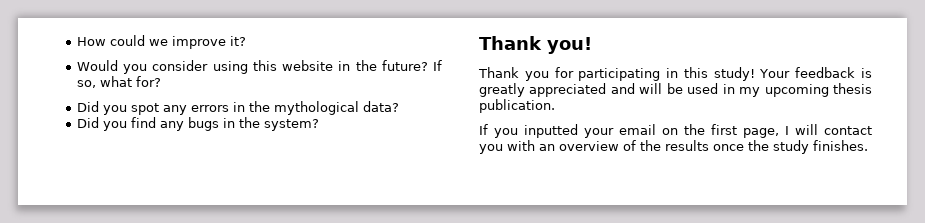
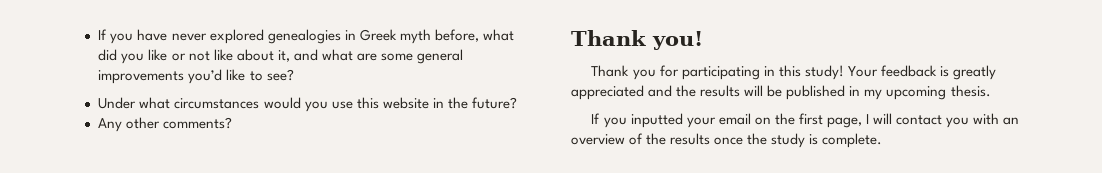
- How could we improve it?
- Would you consider using this website in the future? If so, what for?
- Did you spot any errors in the mythological data?
- Did you find any bugs in the system?
+ If you have never explored genealogies in Greek myth before, what did you like or not like about it, and what are some general improvements you’d like to see?
+ Under what circumstances would you use this website in the future?
+ Any other comments?
- Your feedback is greatly appreciated and will be used in my upcoming thesis publication.
+ Your feedback is greatly appreciated and the results will be published in my upcoming thesis.
- If you inputted your email on the first page, I will contact you with an overview of the results once the study finishes.
+ If you inputted your email on the first page, I will contact you with an overview of the results once the study is complete.

